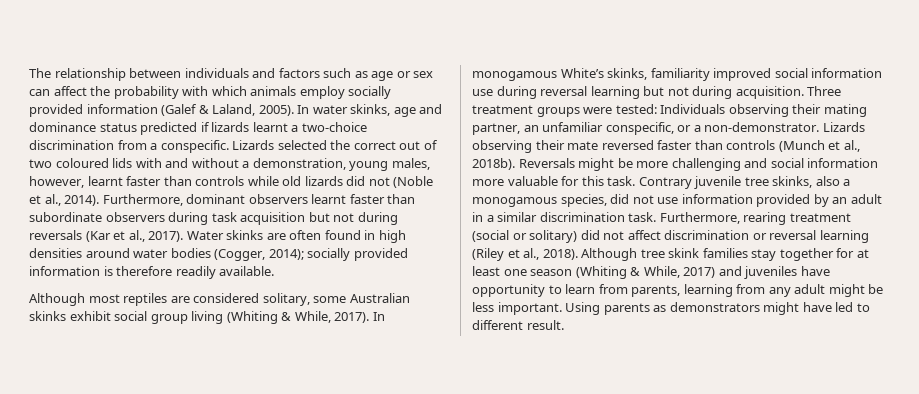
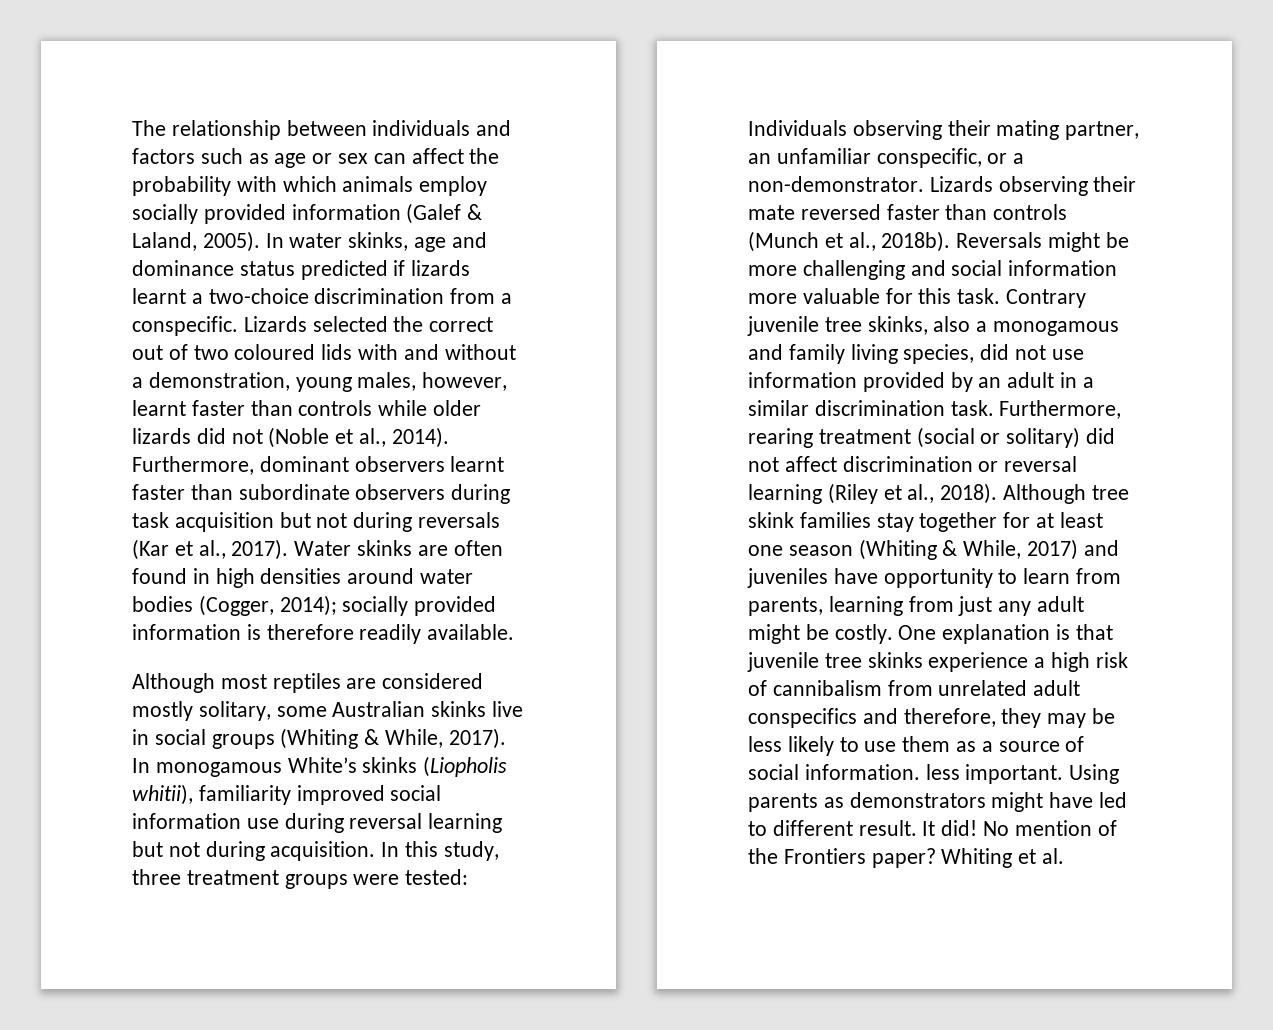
- Lizards selected the correct out of two coloured lids with and without a demonstration, young males, however, learnt faster than controls while old lizards did not (Noble et al., 2014).
+ Lizards selected the correct out of two coloured lids with and without a demonstration, young males, however, learnt faster than controls while older lizards did not (Noble et al., 2014).
- Although most reptiles are considered solitary, some Australian skinks exhibit social group living (Whiting & While, 2017).
+ Although most reptiles are considered mostly solitary, some Australian skinks live in social groups (Whiting & While, 2017).
- In monogamous White’s skinks, familiarity improved social information use during reversal learning but not during acquisition.
+ In monogamous White’s skinks (Liopholis whitii), familiarity improved social information use during reversal learning but not during acquisition.
- Three treatment groups were tested: Individuals observing their mating partner, an unfamiliar conspecific, or a non-demonstrator.
+ In this study, three treatment groups were tested: Individuals observing their mating partner, an unfamiliar conspecific, or a non-demonstrator.
- Contrary juvenile tree skinks, also a monogamous species, did not use information provided by an adult in a similar discrimination task.
+ Contrary juvenile tree skinks, also a monogamous and family living species, did not use information provided by an adult in a similar discrimination task.
- Although tree skink families stay together for at least one season (Whiting & While, 2017) and juveniles have opportunity to learn from parents, learning from any adult might be less important.
+ Although tree skink families stay together for at least one season (Whiting & While, 2017) and juveniles have opportunity to learn from parents, learning from just any adult might be costly. One explanation is that juvenile tree skinks experience a high risk of cannibalism from unrelated adult conspecifics and therefore, they may be less likely to use them as a source of social information. less important.
+ It did! No mention of the Frontiers paper? Whiting et al.

